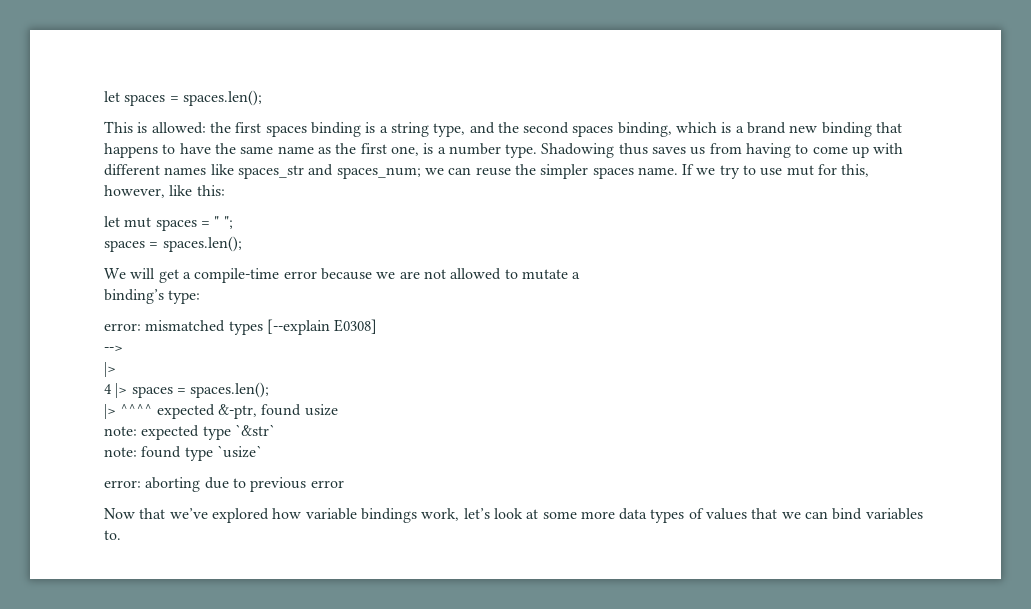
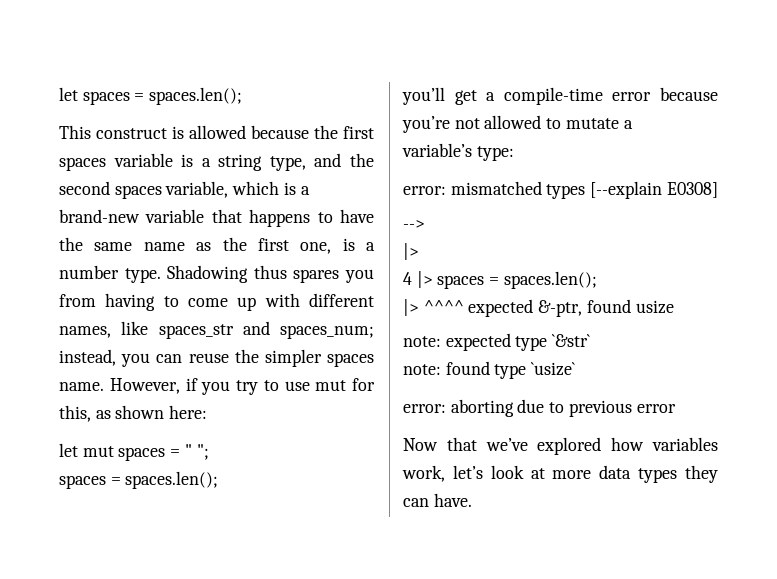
- This is allowed: the first spaces binding is a string type, and the second spaces binding, which is a brand new binding that happens to have the same name as the first one, is a number type.
+ This construct is allowed because the first spaces variable is a string type, and the second spaces variable, which is a brand-new variable that happens to have the same name as the first one, is a number type.
- Shadowing thus saves us from having to come up with different names like spaces_str and spaces_num; we can reuse the simpler spaces name.
+ Shadowing thus spares you from having to come up with different names, like spaces_str and spaces_num; instead, you can reuse the simpler spaces name.
- If we try to use mut for this, however, like this:
+ However, if you try to use mut for this, as shown here:
- We will get a compile-time error because we are not allowed to mutate a
+ you’ll get a compile-time error because you’re not allowed to mutate a
- binding’s type:
+ variable’s type:
- Now that we’ve explored how variable bindings work, let’s look at some more data types of values that we can bind variables to.
+ Now that we’ve explored how variables work, let’s look at more data types they can have.

